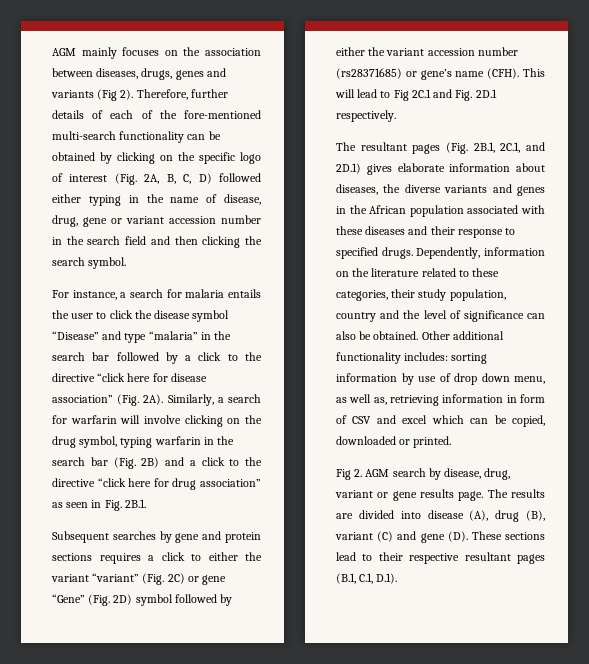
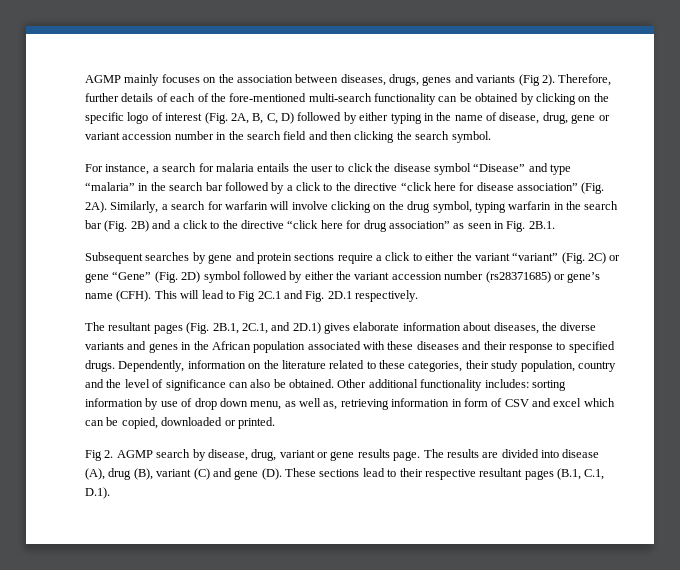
- AGM mainly focuses on the association between diseases, drugs, genes and variants (Fig 2).
+ AGMP mainly focuses on the association between diseases, drugs, genes and variants (Fig 2).
- Therefore, further details of each of the fore-mentioned multi-search functionality can be obtained by clicking on the specific logo of interest (Fig. 2A, B, C, D) followed either typing in the name of disease, drug, gene or variant accession number in the search field and then clicking the search symbol.
+ Therefore, further details of each of the fore-mentioned multi-search functionality can be obtained by clicking on the specific logo of interest (Fig. 2A, B, C, D) followed by either typing in the name of disease, drug, gene or variant accession number in the search field and then clicking the search symbol.
- Subsequent searches by gene and protein sections requires a click to either the variant “variant” (Fig. 2C) or gene “Gene” (Fig. 2D) symbol followed by either the variant accession number (rs28371685) or gene’s name (CFH).
+ Subsequent searches by gene and protein sections require a click to either the variant “variant” (Fig. 2C) or gene “Gene” (Fig. 2D) symbol followed by either the variant accession number (rs28371685) or gene’s name (CFH).
- Fig 2. AGM search by disease, drug, variant or gene results page.
+ Fig 2. AGMP search by disease, drug, variant or gene results page.

